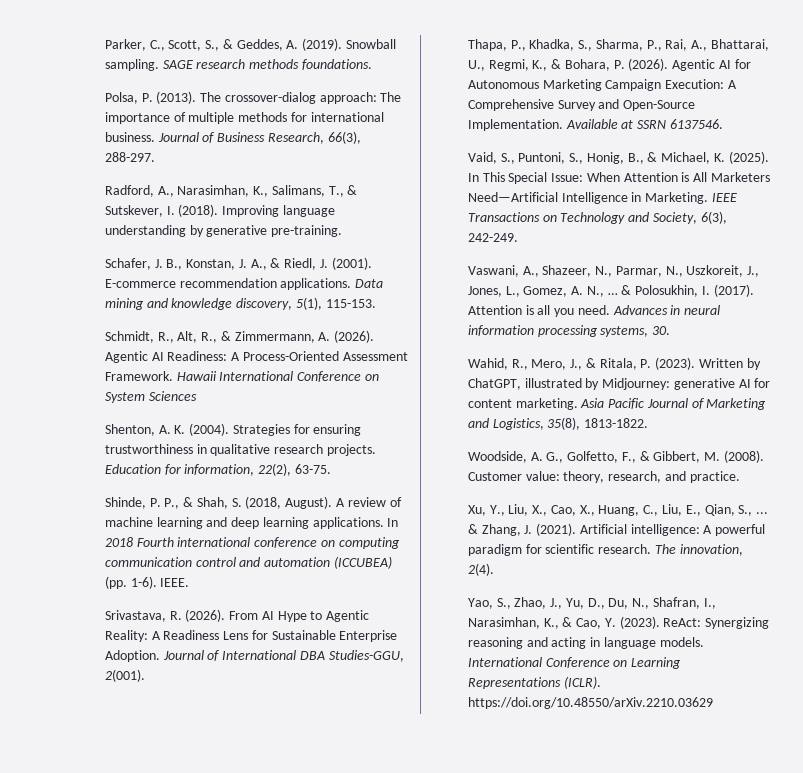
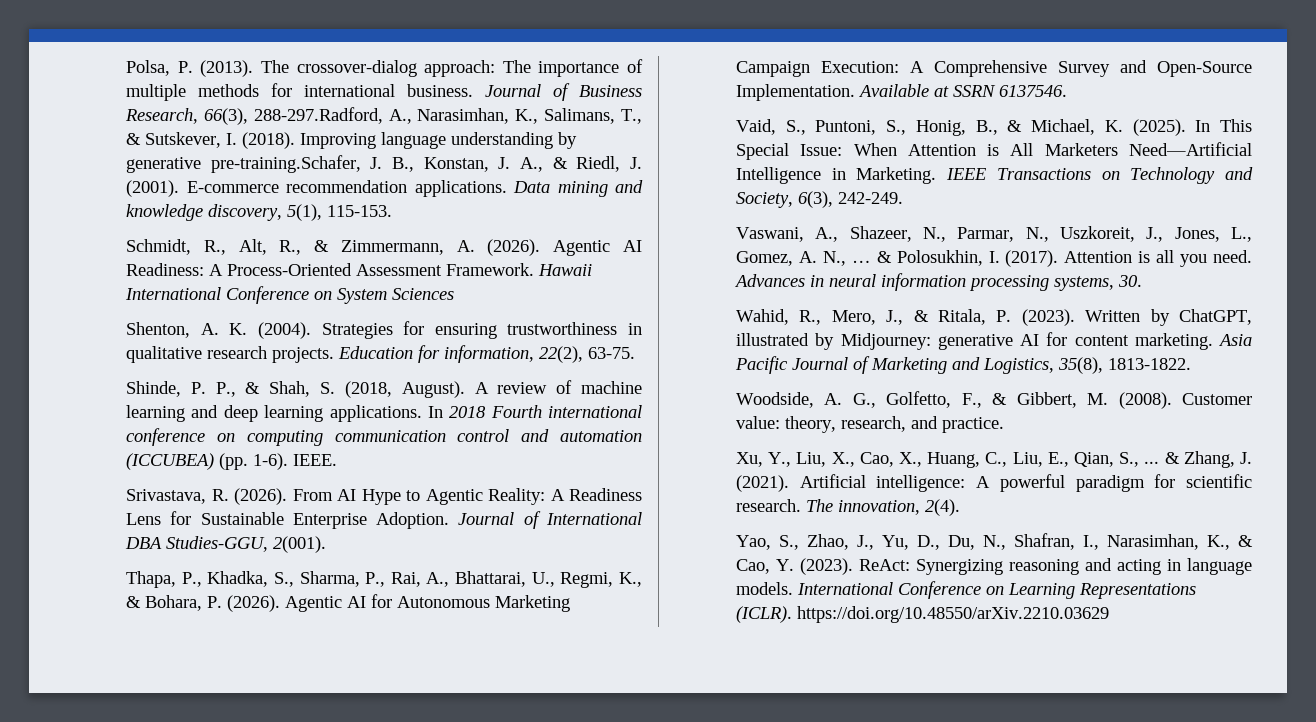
- Parker, C., Scott, S., & Geddes, A. (2019). Snowball sampling. SAGE research methods foundations.
- Journal of Business Research, 66(3), 288-297.
- Radford, A., Narasimhan, K., Salimans, T., & Sutskever, I. (2018).
+ Journal of Business Research, 66(3), 288-297.Radford, A., Narasimhan, K., Salimans, T., & Sutskever, I. (2018).
- Improving language understanding by generative pre-training.
- Schafer, J. B., Konstan, J. A., & Riedl, J. (2001).
+ Improving language understanding by generative pre-training.Schafer, J. B., Konstan, J. A., & Riedl, J. (2001).

